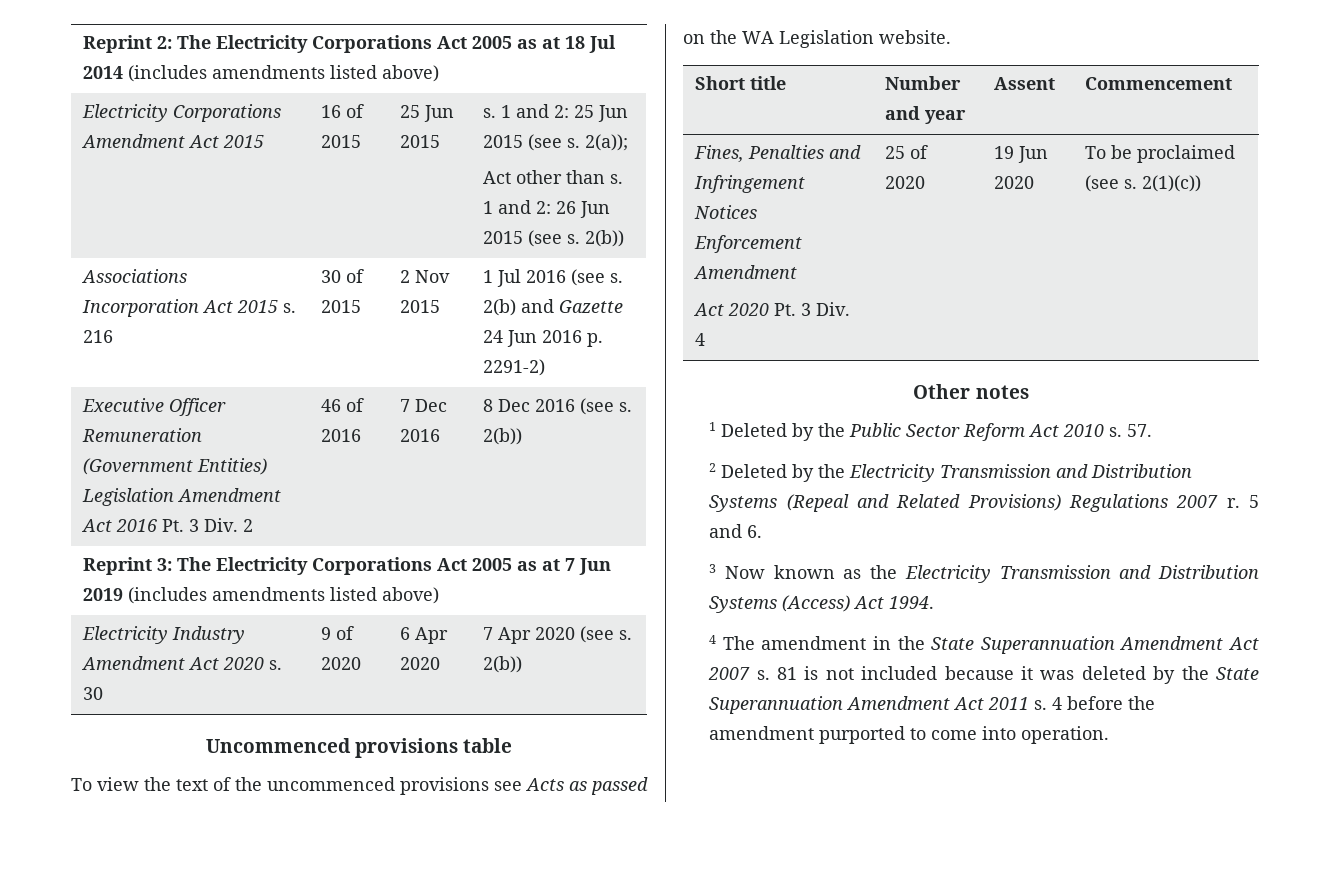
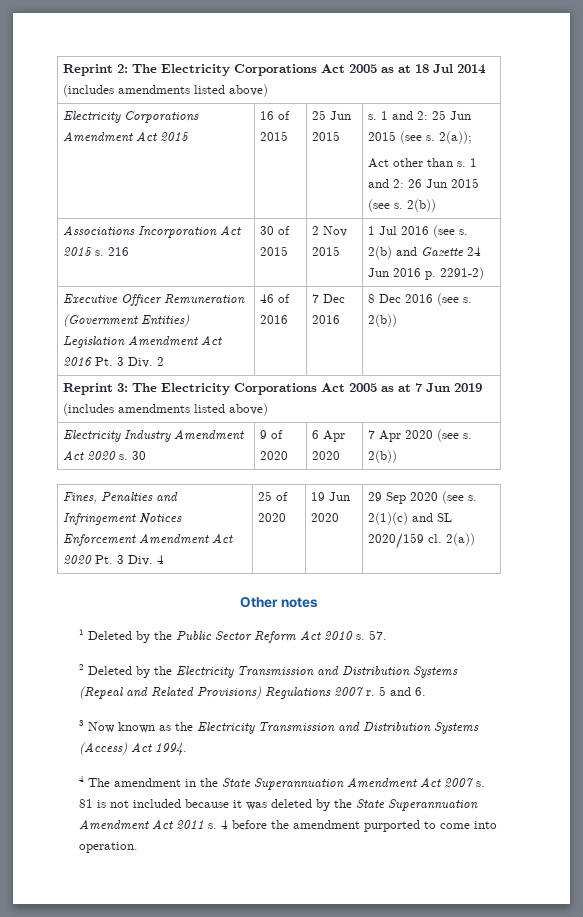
- Uncommenced provisions table
- To view the text of the uncommenced provisions see Acts as passed on the WA Legislation website.
- Short title | Number and year | Assent | Commencement
- Fines, Penalties and Infringement Notices Enforcement Amendment
- Act 2020 Pt. 3 Div. 4 | 25 of 2020 | 19 Jun 2020 | To be proclaimed (see s. 2(1)(c))
+ Fines, Penalties and Infringement Notices Enforcement Amendment Act 2020 Pt. 3 Div. 4 | 25 of 2020 | 19 Jun 2020 | 29 Sep 2020 (see s. 2(1)(c) and SL 2020/159 cl. 2(a))

